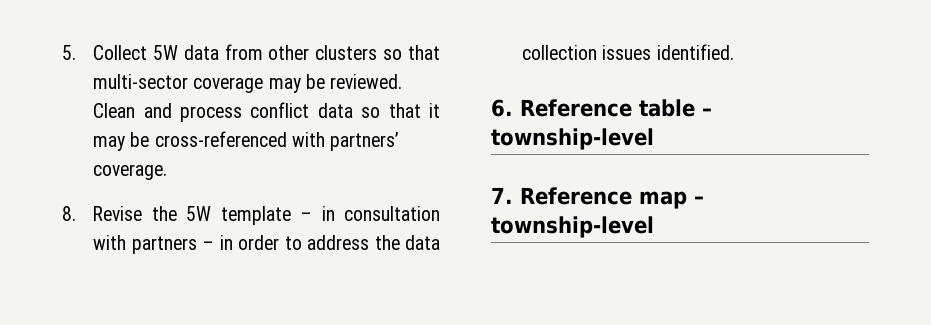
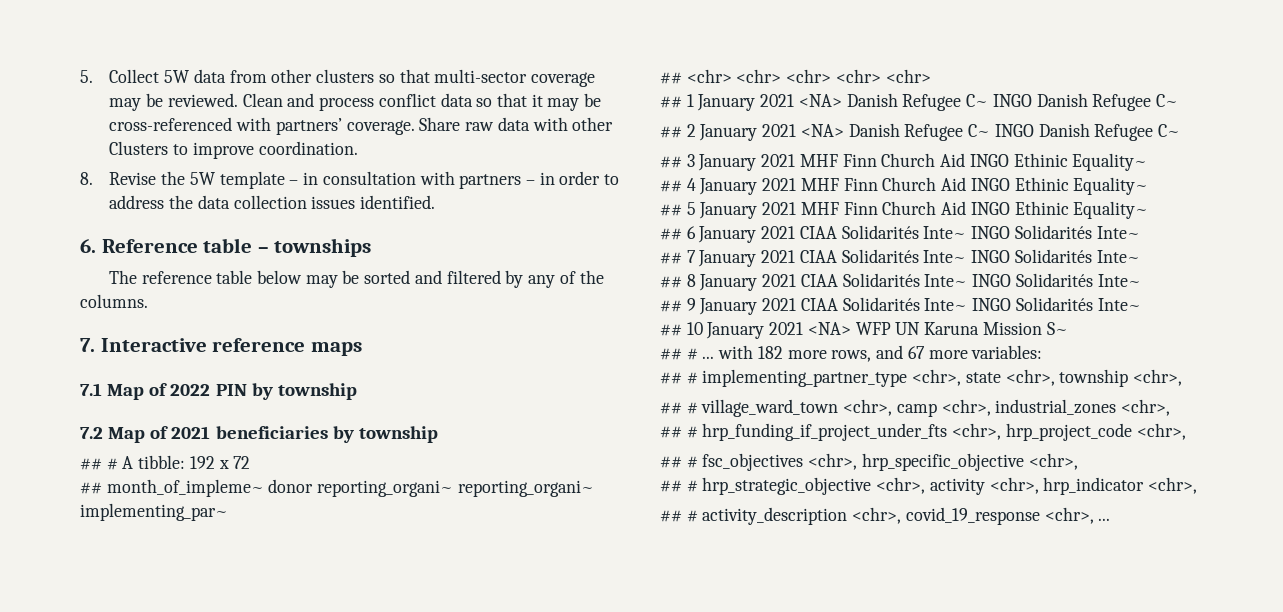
+ Share raw data with other Clusters to improve coordination.
- 6. Reference table – township-level
- 7. Reference map – township-level
+ 6. Reference table – townships
+ The reference table below may be sorted and filtered by any of the columns.
+ 7. Interactive reference maps
+ 7.1 Map of 2022 PIN by township
+ 7.2 Map of 2021 beneficiaries by township
+ ## # A tibble: 192 x 72
+ ## month_of_impleme~ donor reporting_organi~ reporting_organi~ implementing_par~
+ ## <chr> <chr> <chr> <chr> <chr>
+ ## 1 January 2021 <NA> Danish Refugee C~ INGO Danish Refugee C~
+ ## 2 January 2021 <NA> Danish Refugee C~ INGO Danish Refugee C~
+ ## 3 January 2021 MHF Finn Church Aid INGO Ethinic Equality~
+ ## 4 January 2021 MHF Finn Church Aid INGO Ethinic Equality~
+ ## 5 January 2021 MHF Finn Church Aid INGO Ethinic Equality~
+ ## 6 January 2021 CIAA Solidarités Inte~ INGO Solidarités Inte~
+ ## 7 January 2021 CIAA Solidarités Inte~ INGO Solidarités Inte~
+ ## 8 January 2021 CIAA Solidarités Inte~ INGO Solidarités Inte~
+ ## 9 January 2021 CIAA Solidarités Inte~ INGO Solidarités Inte~
+ ## 10 January 2021 <NA> WFP UN Karuna Mission S~
+ ## # ... with 182 more rows, and 67 more variables:
+ ## # implementing_partner_type <chr>, state <chr>, township <chr>,
+ ## # village_ward_town <chr>, camp <chr>, industrial_zones <chr>,
+ ## # hrp_funding_if_project_under_fts <chr>, hrp_project_code <chr>,
+ ## # fsc_objectives <chr>, hrp_specific_objective <chr>,
+ ## # hrp_strategic_objective <chr>, activity <chr>, hrp_indicator <chr>,
+ ## # activity_description <chr>, covid_19_response <chr>, ...

